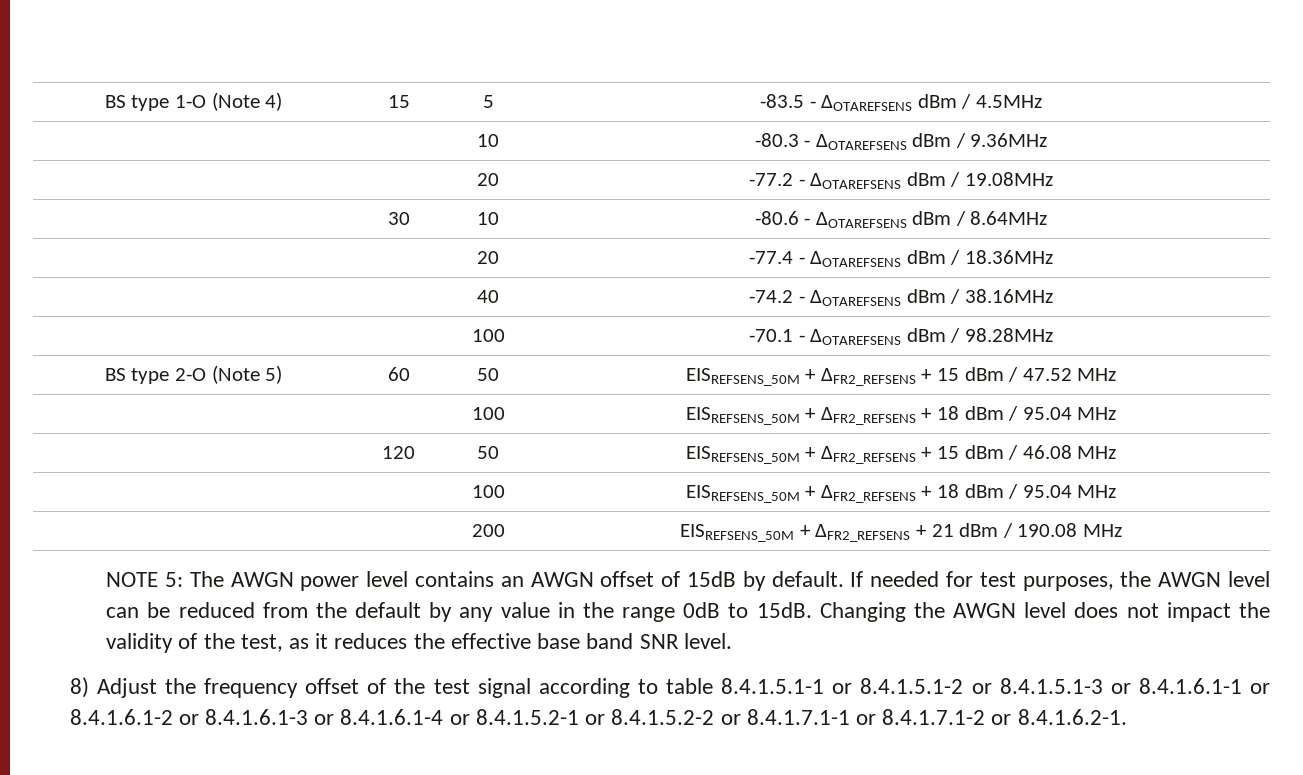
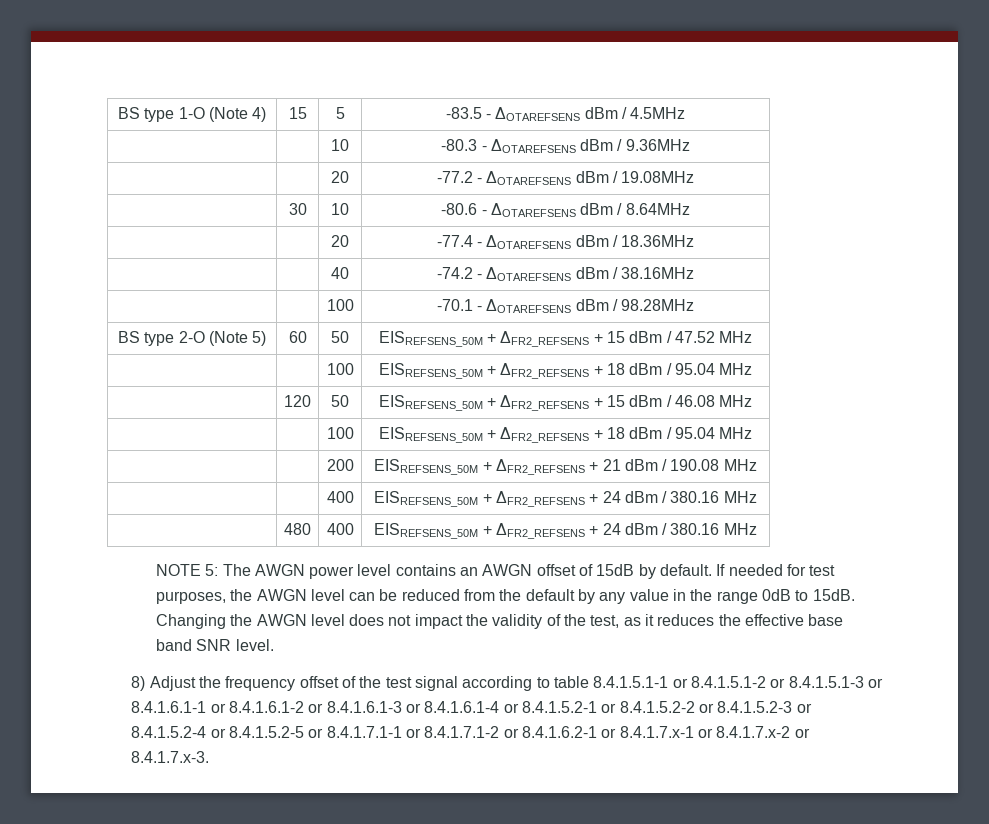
+ | | 400 | EISREFSENS_50M + ΔFR2_REFSENS + 24 dBm / 380.16 MHz
+ | 480 | 400 | EISREFSENS_50M + ΔFR2_REFSENS + 24 dBm / 380.16 MHz
- 8) Adjust the frequency offset of the test signal according to table 8.4.1.5.1-1 or 8.4.1.5.1-2 or 8.4.1.5.1-3 or 8.4.1.6.1-1 or 8.4.1.6.1-2 or 8.4.1.6.1-3 or 8.4.1.6.1-4 or 8.4.1.5.2-1 or 8.4.1.5.2-2 or 8.4.1.7.1-1 or 8.4.1.7.1-2 or 8.4.1.6.2-1.
+ 8) Adjust the frequency offset of the test signal according to table 8.4.1.5.1-1 or 8.4.1.5.1-2 or 8.4.1.5.1-3 or 8.4.1.6.1-1 or 8.4.1.6.1-2 or 8.4.1.6.1-3 or 8.4.1.6.1-4 or 8.4.1.5.2-1 or 8.4.1.5.2-2 or 8.4.1.5.2-3 or 8.4.1.5.2-4 or 8.4.1.5.2-5 or 8.4.1.7.1-1 or 8.4.1.7.1-2 or 8.4.1.6.2-1 or 8.4.1.7.x-1 or 8.4.1.7.x-2 or 8.4.1.7.x-3.

